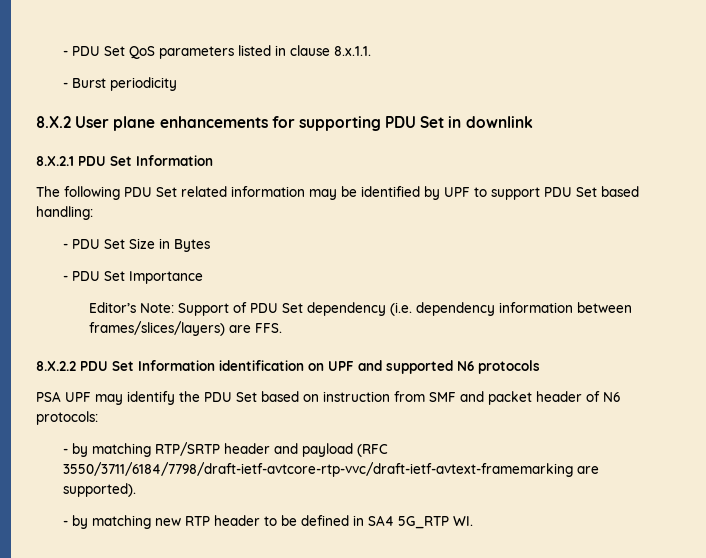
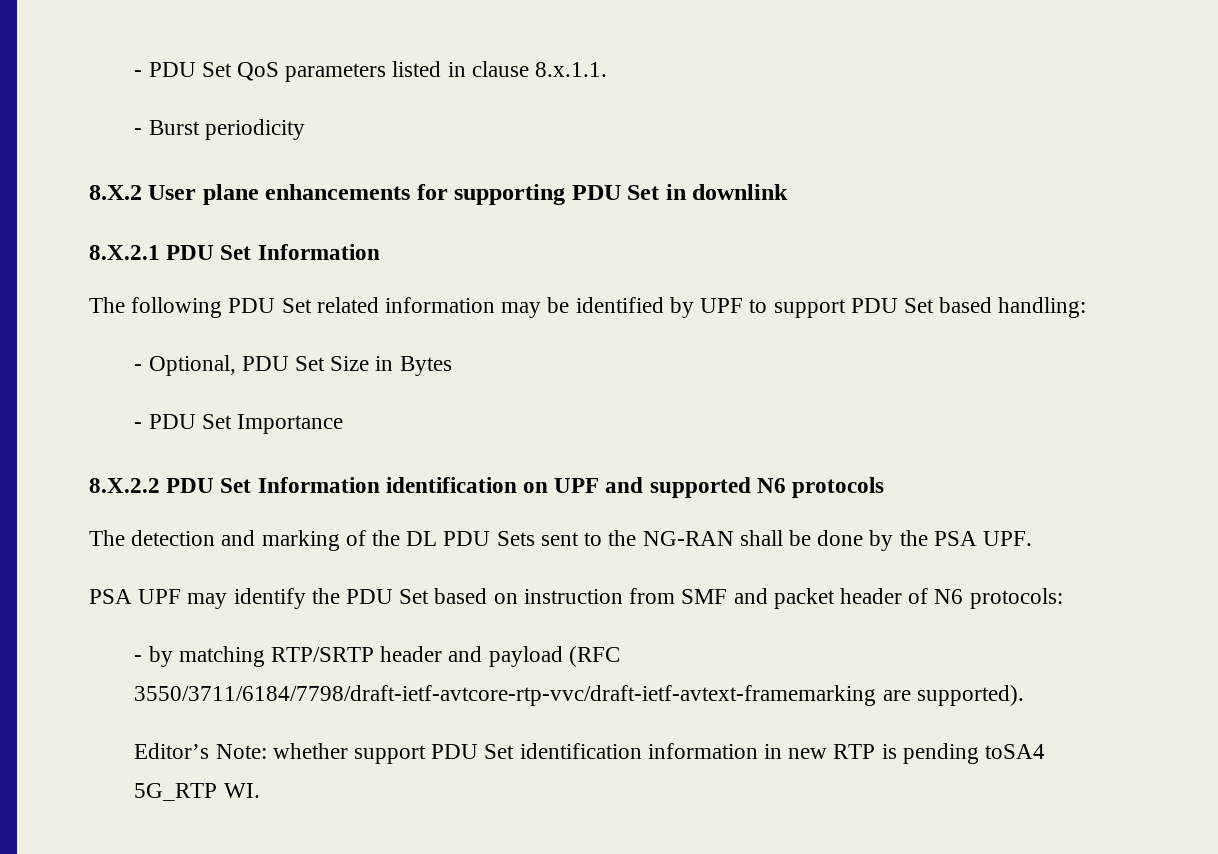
- - PDU Set Size in Bytes
+ - Optional, PDU Set Size in Bytes
- Editor’s Note: Support of PDU Set dependency (i.e. dependency information between frames/slices/layers) are FFS.
+ The detection and marking of the DL PDU Sets sent to the NG-RAN shall be done by the PSA UPF.
- - by matching new RTP header to be defined in SA4 5G_RTP WI.
+ Editor’s Note: whether support PDU Set identification information in new RTP is pending toSA4 5G_RTP WI.

